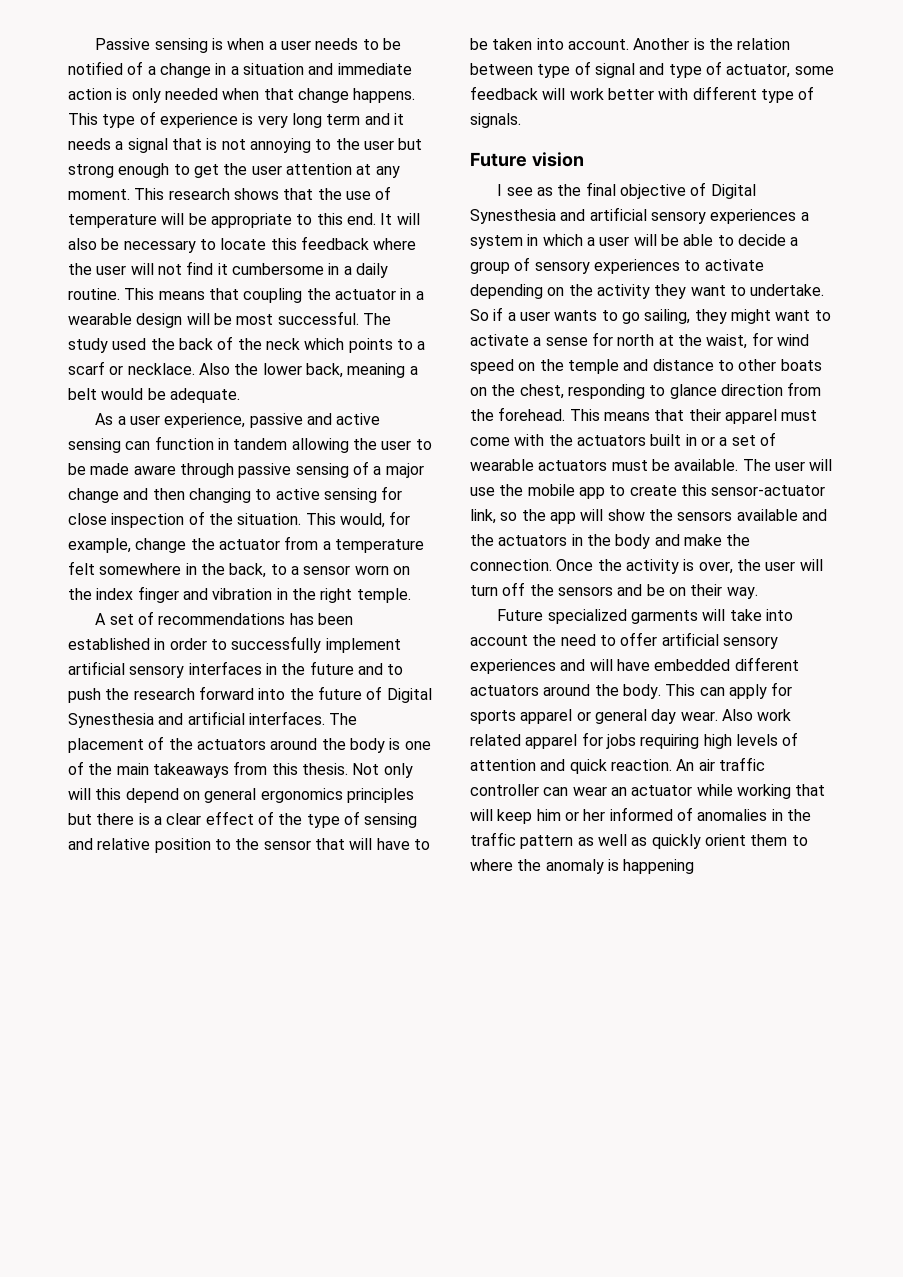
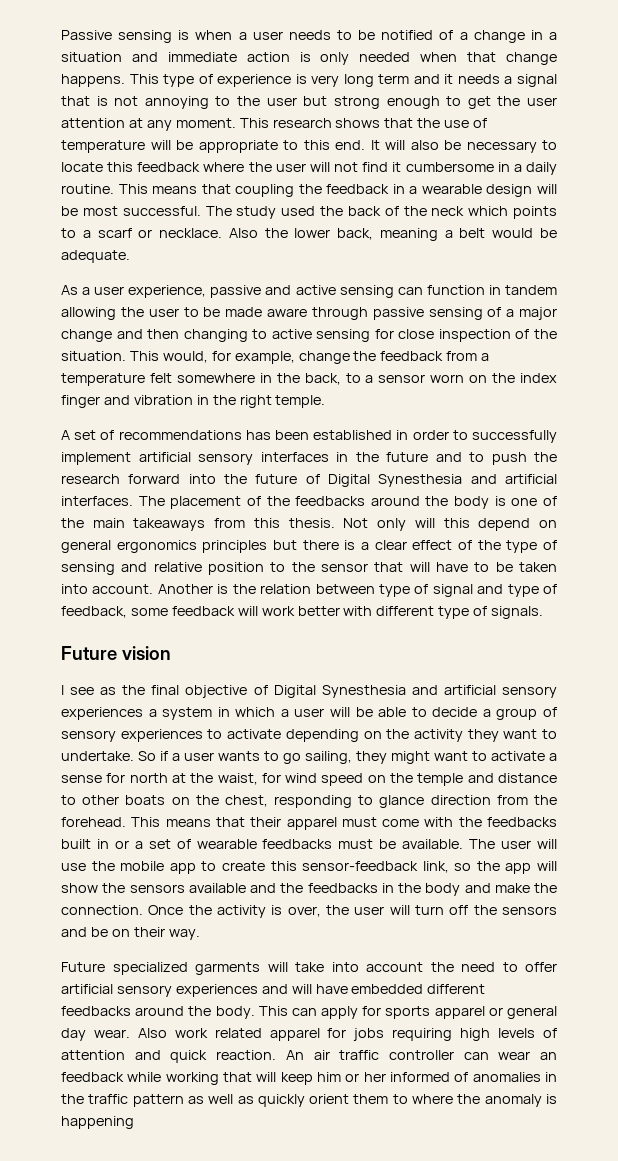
- This means that coupling the actuator in a wearable design will be most successful.
+ This means that coupling the feedback in a wearable design will be most successful.
- This would, for example, change the actuator from a temperature felt somewhere in the back, to a sensor worn on the index finger and vibration in the right temple.
+ This would, for example, change the feedback from a temperature felt somewhere in the back, to a sensor worn on the index finger and vibration in the right temple.
- The placement of the actuators around the body is one of the main takeaways from this thesis.
+ The placement of the feedbacks around the body is one of the main takeaways from this thesis.
- Another is the relation between type of signal and type of actuator, some feedback will work better with different type of signals.
+ Another is the relation between type of signal and type of feedback, some feedback will work better with different type of signals.
- This means that their apparel must come with the actuators built in or a set of wearable actuators must be available.
+ This means that their apparel must come with the feedbacks built in or a set of wearable feedbacks must be available.
- The user will use the mobile app to create this sensor-actuator link, so the app will show the sensors available and the actuators in the body and make the connection.
+ The user will use the mobile app to create this sensor-feedback link, so the app will show the sensors available and the feedbacks in the body and make the connection.
- Future specialized garments will take into account the need to offer artificial sensory experiences and will have embedded different actuators around the body.
+ Future specialized garments will take into account the need to offer artificial sensory experiences and will have embedded different feedbacks around the body.
- An air traffic controller can wear an actuator while working that will keep him or her informed of anomalies in the traffic pattern as well as quickly orient them to where the anomaly is happening
+ An air traffic controller can wear an feedback while working that will keep him or her informed of anomalies in the traffic pattern as well as quickly orient them to where the anomaly is happening

